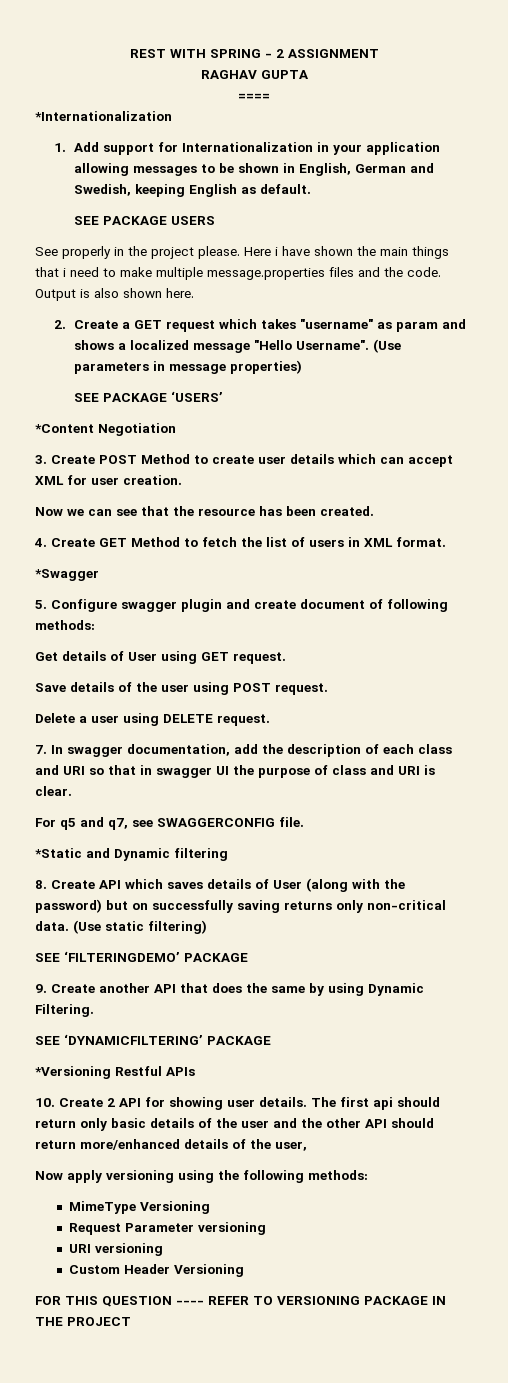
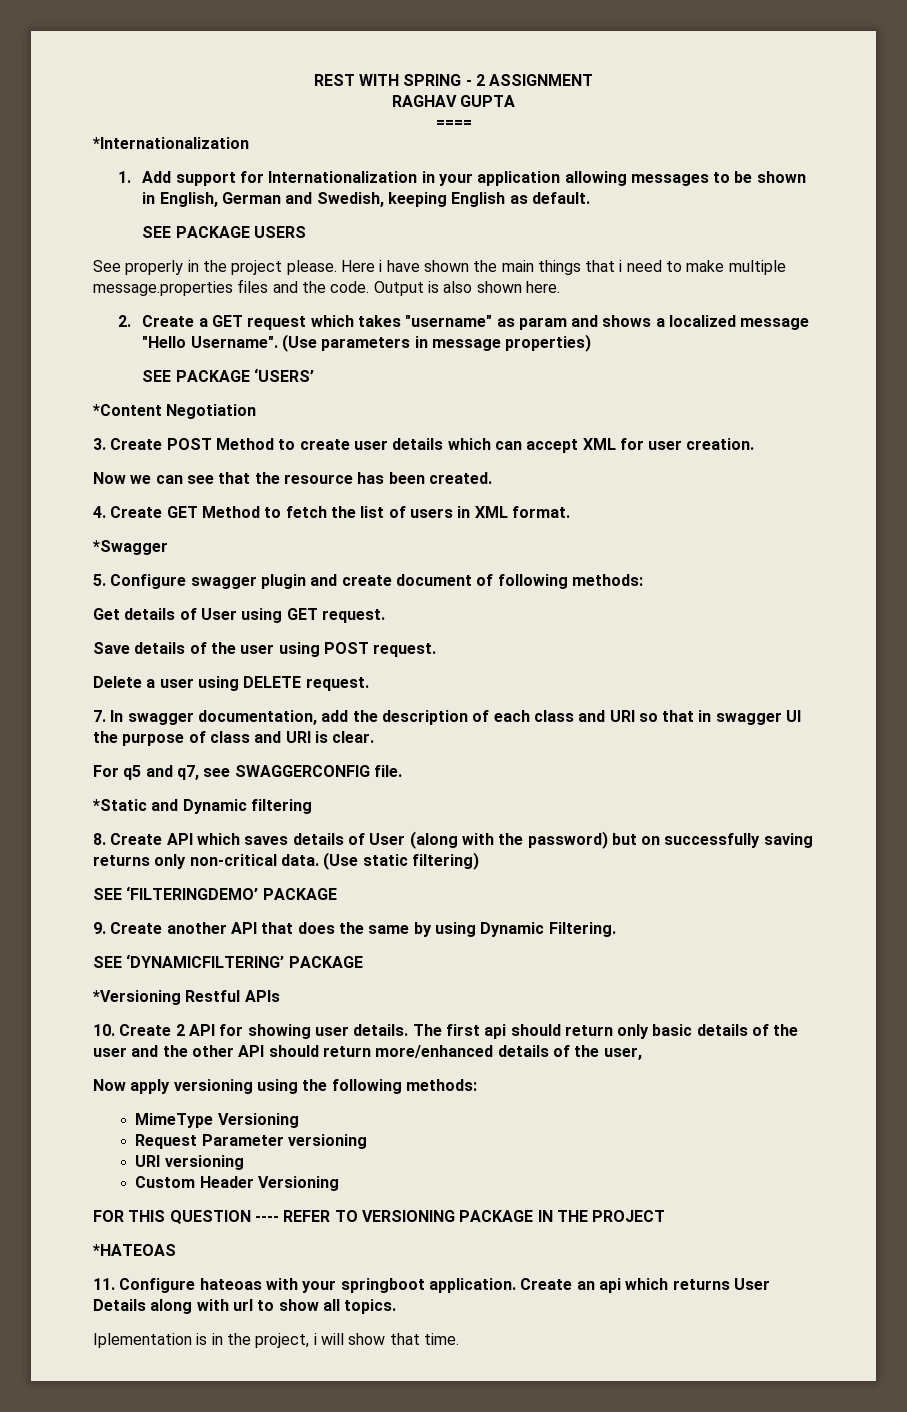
+ *HATEOAS
+ 11. Configure hateoas with your springboot application. Create an api which returns User Details along with url to show all topics.
+ Iplementation is in the project, i will show that time.

